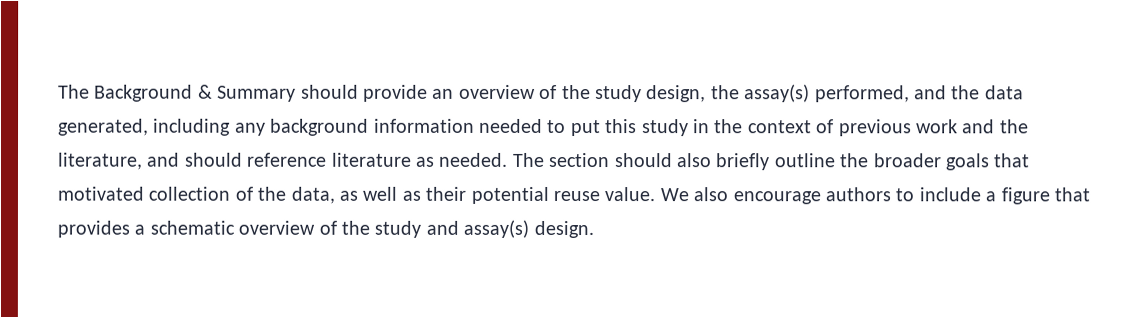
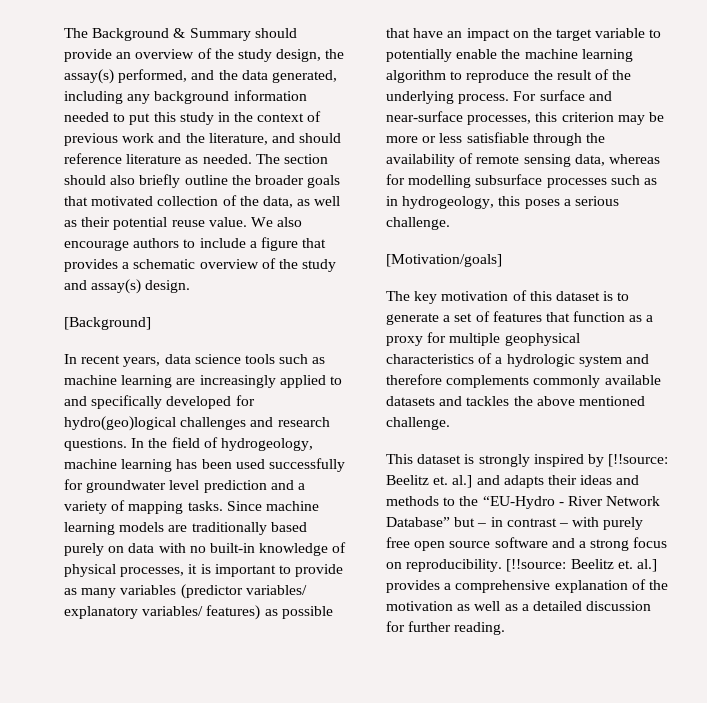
+ [Background]
+ In recent years, data science tools such as machine learning are increasingly applied to and specifically developed for hydro(geo)logical challenges and research questions. In the field of hydrogeology, machine learning has been used successfully for groundwater level prediction and a variety of mapping tasks. Since machine learning models are traditionally based purely on data with no built-in knowledge of physical processes, it is important to provide as many variables (predictor variables/ explanatory variables/ features) as possible that have an impact on the target variable to potentially enable the machine learning algorithm to reproduce the result of the underlying process. For surface and near-surface processes, this criterion may be more or less satisfiable through the availability of remote sensing data, whereas for modelling subsurface processes such as in hydrogeology, this poses a serious challenge.
+ [Motivation/goals]
+ The key motivation of this dataset is to generate a set of features that function as a proxy for multiple geophysical characteristics of a hydrologic system and therefore complements commonly available datasets and tackles the above mentioned challenge.
+ This dataset is strongly inspired by [!!source: Beelitz et. al.] and adapts their ideas and methods to the “EU-Hydro - River Network Database” but – in contrast – with purely free open source software and a strong focus on reproducibility. [!!source: Beelitz et. al.] provides a comprehensive explanation of the motivation as well as a detailed discussion for further reading.

